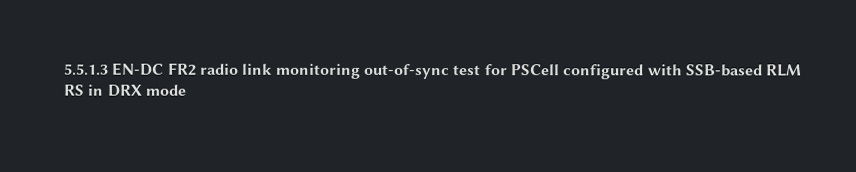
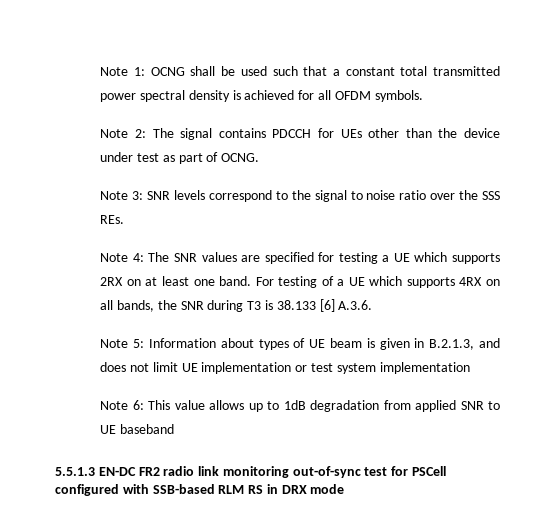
+ Note 1: OCNG shall be used such that a constant total transmitted power spectral density is achieved for all OFDM symbols.
+ Note 2: The signal contains PDCCH for UEs other than the device under test as part of OCNG.
+ Note 3: SNR levels correspond to the signal to noise ratio over the SSS REs.
+ Note 4: The SNR values are specified for testing a UE which supports 2RX on at least one band. For testing of a UE which supports 4RX on all bands, the SNR during T3 is 38.133 [6] A.3.6.
+ Note 5: Information about types of UE beam is given in B.2.1.3, and does not limit UE implementation or test system implementation
+ Note 6: This value allows up to 1dB degradation from applied SNR to UE baseband

